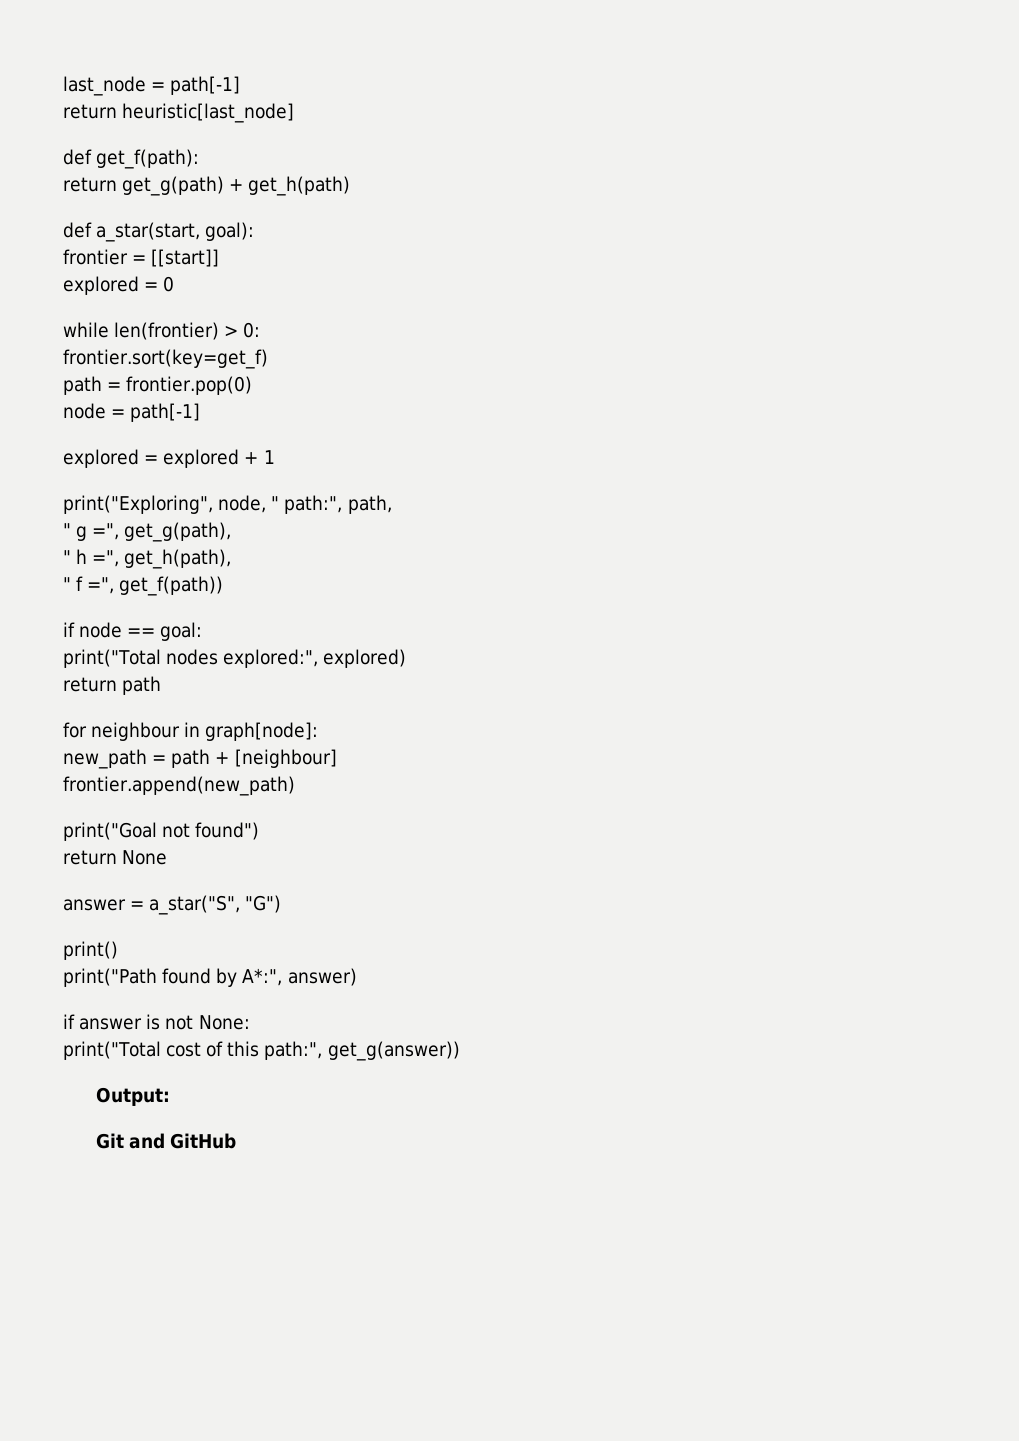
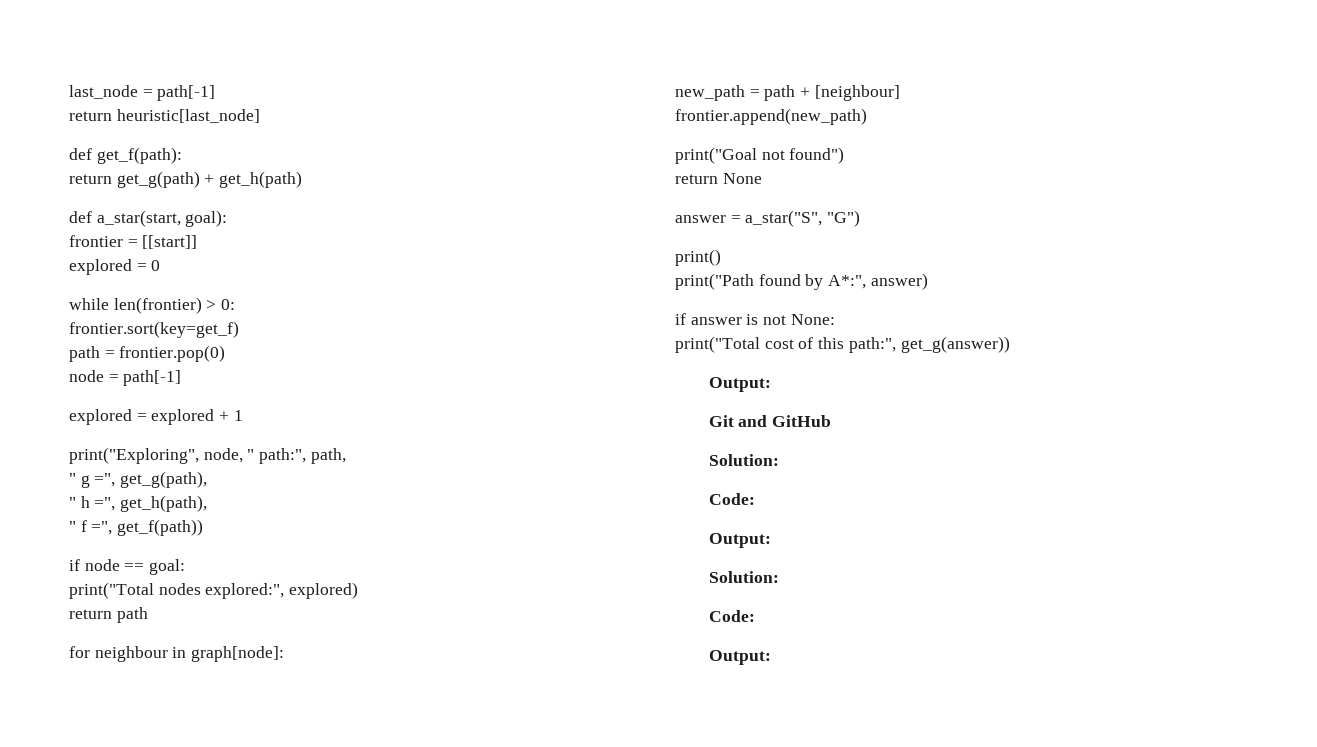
  Git and GitHub
+ Solution:
+ Code:
+ Output:
+ Solution:
+ Code:
+ Output:

